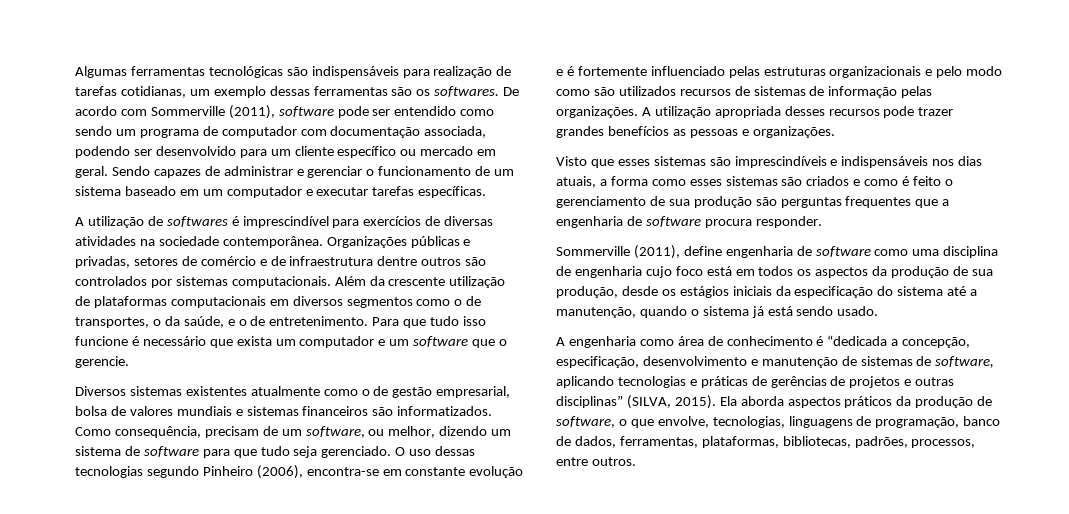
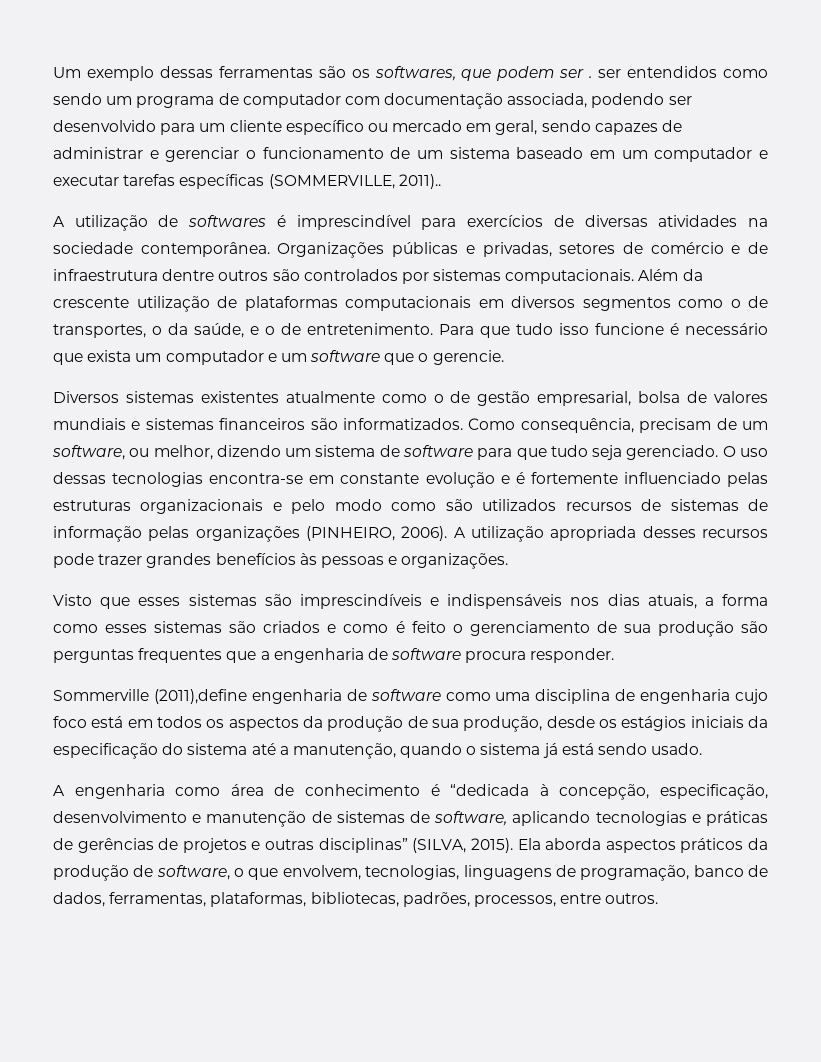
- Algumas ferramentas tecnológicas são indispensáveis para realização de tarefas cotidianas, um exemplo dessas ferramentas são os softwares. De acordo com Sommerville (2011), software pode ser entendido como sendo um programa de computador com documentação associada, podendo ser desenvolvido para um cliente específico ou mercado em geral. Sendo capazes de administrar e gerenciar o funcionamento de um sistema baseado em um computador e executar tarefas específicas.
+ Um exemplo dessas ferramentas são os softwares, que podem ser . ser entendidos como sendo um programa de computador com documentação associada, podendo ser desenvolvido para um cliente específico ou mercado em geral, sendo capazes de administrar e gerenciar o funcionamento de um sistema baseado em um computador e executar tarefas específicas (SOMMERVILLE, 2011)..
- O uso dessas tecnologias segundo Pinheiro (2006), encontra-se em constante evolução e é fortemente influenciado pelas estruturas organizacionais e pelo modo como são utilizados recursos de sistemas de informação pelas organizações.
+ O uso dessas tecnologias encontra-se em constante evolução e é fortemente influenciado pelas estruturas organizacionais e pelo modo como são utilizados recursos de sistemas de informação pelas organizações (PINHEIRO, 2006).
- A utilização apropriada desses recursos pode trazer grandes benefícios as pessoas e organizações.
+ A utilização apropriada desses recursos pode trazer grandes benefícios às pessoas e organizações.
- Sommerville (2011), define engenharia de software como uma disciplina de engenharia cujo foco está em todos os aspectos da produção de sua produção, desde os estágios iniciais da especificação do sistema até a manutenção, quando o sistema já está sendo usado.
+ Sommerville (2011),define engenharia de software como uma disciplina de engenharia cujo foco está em todos os aspectos da produção de sua produção, desde os estágios iniciais da especificação do sistema até a manutenção, quando o sistema já está sendo usado.
- A engenharia como área de conhecimento é “dedicada a concepção, especificação, desenvolvimento e manutenção de sistemas de software, aplicando tecnologias e práticas de gerências de projetos e outras disciplinas” (SILVA, 2015).
+ A engenharia como área de conhecimento é “dedicada à concepção, especificação, desenvolvimento e manutenção de sistemas de software, aplicando tecnologias e práticas de gerências de projetos e outras disciplinas” (SILVA, 2015).
- Ela aborda aspectos práticos da produção de software, o que envolve, tecnologias, linguagens de programação, banco de dados, ferramentas, plataformas, bibliotecas, padrões, processos, entre outros.
+ Ela aborda aspectos práticos da produção de software, o que envolvem, tecnologias, linguagens de programação, banco de dados, ferramentas, plataformas, bibliotecas, padrões, processos, entre outros.

